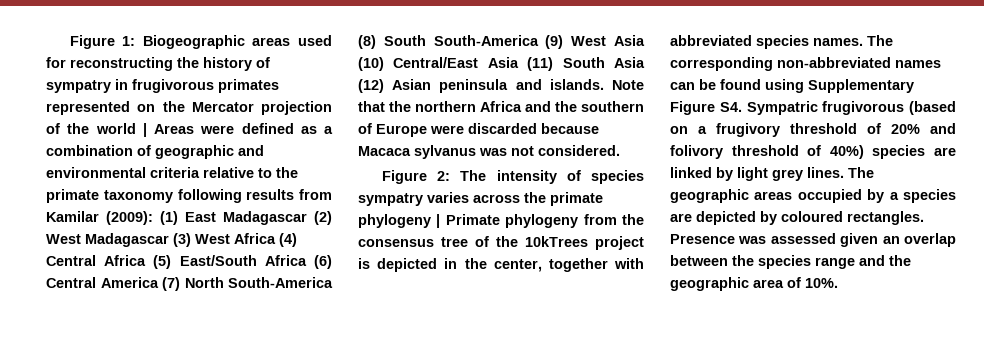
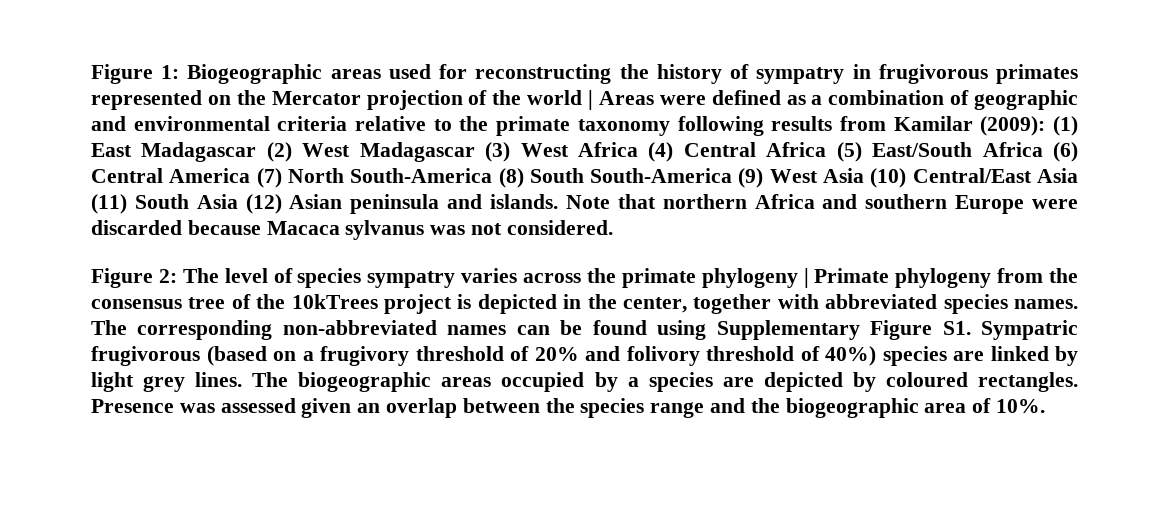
- Note that the northern Africa and the southern of Europe were discarded because Macaca sylvanus was not considered.
+ Note that northern Africa and southern Europe were discarded because Macaca sylvanus was not considered.
- Figure 2: The intensity of species sympatry varies across the primate phylogeny | Primate phylogeny from the consensus tree of the 10kTrees project is depicted in the center, together with abbreviated species names.
+ Figure 2: The level of species sympatry varies across the primate phylogeny | Primate phylogeny from the consensus tree of the 10kTrees project is depicted in the center, together with abbreviated species names.
- The corresponding non-abbreviated names can be found using Supplementary Figure S4. Sympatric frugivorous (based on a frugivory threshold of 20% and folivory threshold of 40%) species are linked by light grey lines.
+ The corresponding non-abbreviated names can be found using Supplementary Figure S1. Sympatric frugivorous (based on a frugivory threshold of 20% and folivory threshold of 40%) species are linked by light grey lines.
- The geographic areas occupied by a species are depicted by coloured rectangles.
+ The biogeographic areas occupied by a species are depicted by coloured rectangles.
- Presence was assessed given an overlap between the species range and the geographic area of 10%.
+ Presence was assessed given an overlap between the species range and the biogeographic area of 10%.

